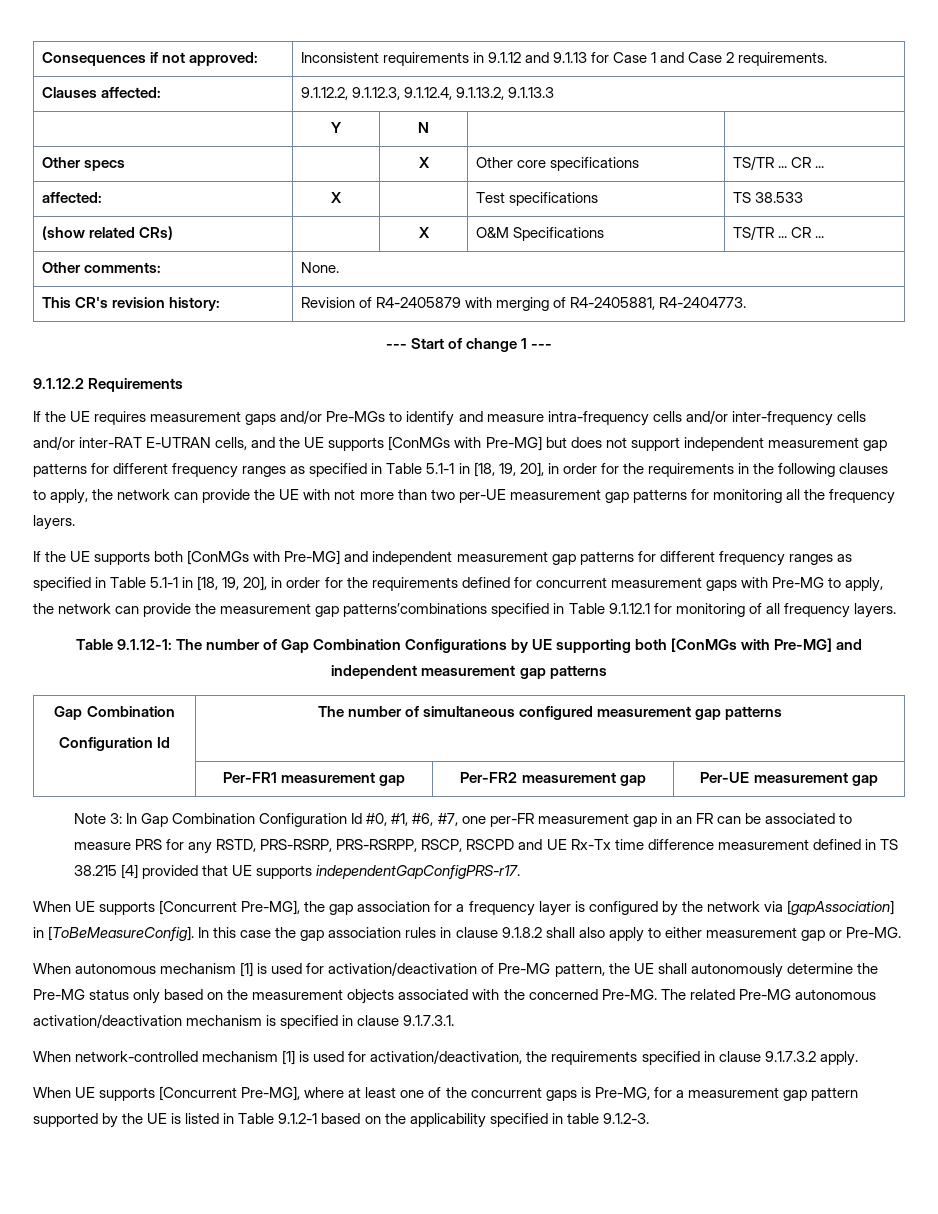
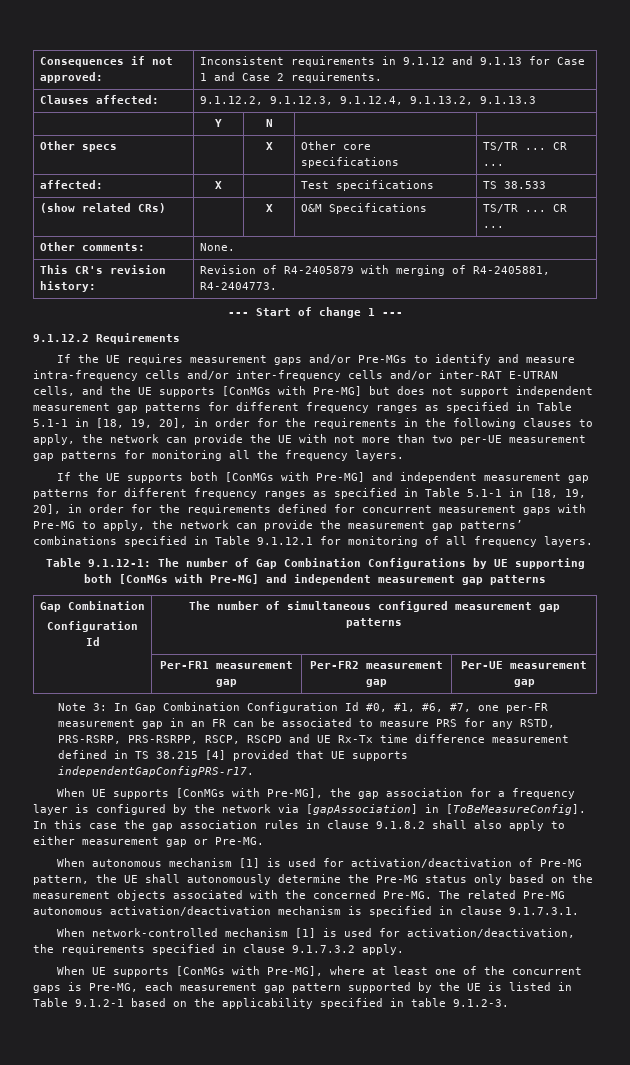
- If the UE supports both [ConMGs with Pre-MG] and independent measurement gap patterns for different frequency ranges as specified in Table 5.1-1 in [18, 19, 20], in order for the requirements defined for concurrent measurement gaps with Pre-MG to apply, the network can provide the measurement gap patterns’combinations specified in Table 9.1.12.1 for monitoring of all frequency layers.
+ If the UE supports both [ConMGs with Pre-MG] and independent measurement gap patterns for different frequency ranges as specified in Table 5.1-1 in [18, 19, 20], in order for the requirements defined for concurrent measurement gaps with Pre-MG to apply, the network can provide the measurement gap patterns’ combinations specified in Table 9.1.12.1 for monitoring of all frequency layers.
- When UE supports [Concurrent Pre-MG], the gap association for a frequency layer is configured by the network via [gapAssociation] in [ToBeMeasureConfig].
+ When UE supports [ConMGs with Pre-MG], the gap association for a frequency layer is configured by the network via [gapAssociation] in [ToBeMeasureConfig].
- When UE supports [Concurrent Pre-MG], where at least one of the concurrent gaps is Pre-MG, for a measurement gap pattern supported by the UE is listed in Table 9.1.2-1 based on the applicability specified in table 9.1.2-3.
+ When UE supports [ConMGs with Pre-MG], where at least one of the concurrent gaps is Pre-MG, each measurement gap pattern supported by the UE is listed in Table 9.1.2-1 based on the applicability specified in table 9.1.2-3.

